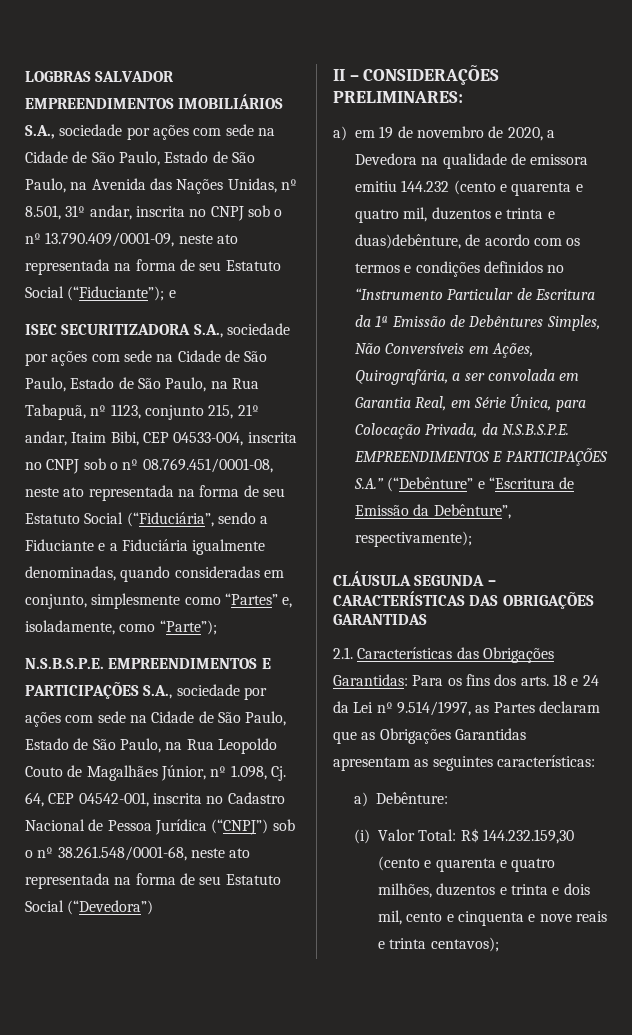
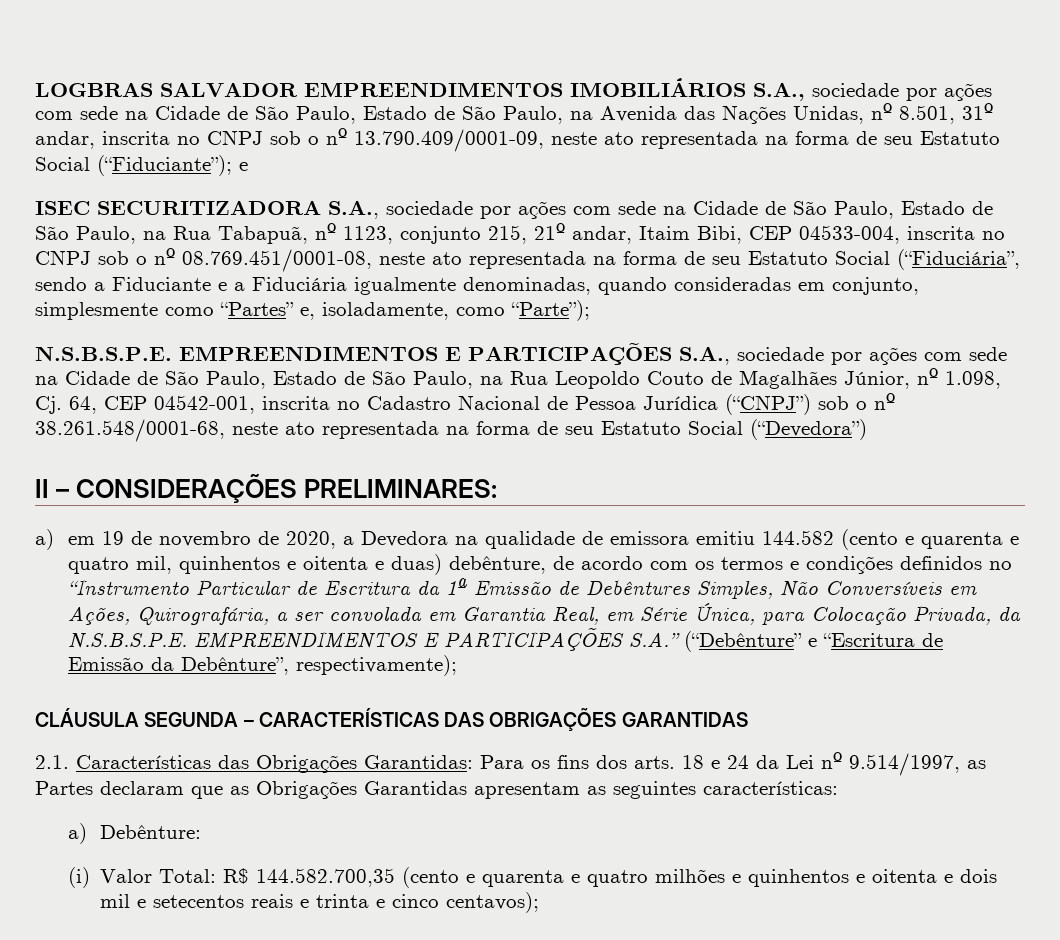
- a) em 19 de novembro de 2020, a Devedora na qualidade de emissora emitiu 144.232 (cento e quarenta e quatro mil, duzentos e trinta e duas)debênture, de acordo com os termos e condições definidos no “Instrumento Particular de Escritura da 1ª Emissão de Debêntures Simples, Não Conversíveis em Ações, Quirografária, a ser convolada em Garantia Real, em Série Única, para Colocação Privada, da N.S.B.S.P.E. EMPREENDIMENTOS E PARTICIPAÇÕES S.A.” (“Debênture” e “Escritura de Emissão da Debênture”, respectivamente);
+ a) em 19 de novembro de 2020, a Devedora na qualidade de emissora emitiu 144.582 (cento e quarenta e quatro mil, quinhentos e oitenta e duas) debênture, de acordo com os termos e condições definidos no “Instrumento Particular de Escritura da 1ª Emissão de Debêntures Simples, Não Conversíveis em Ações, Quirografária, a ser convolada em Garantia Real, em Série Única, para Colocação Privada, da N.S.B.S.P.E. EMPREENDIMENTOS E PARTICIPAÇÕES S.A.” (“Debênture” e “Escritura de Emissão da Debênture”, respectivamente);
- (i) Valor Total: R$ 144.232.159,30 (cento e quarenta e quatro milhões, duzentos e trinta e dois mil, cento e cinquenta e nove reais e trinta centavos);
+ (i) Valor Total: R$ 144.582.700,35 (cento e quarenta e quatro milhões e quinhentos e oitenta e dois mil e setecentos reais e trinta e cinco centavos);

